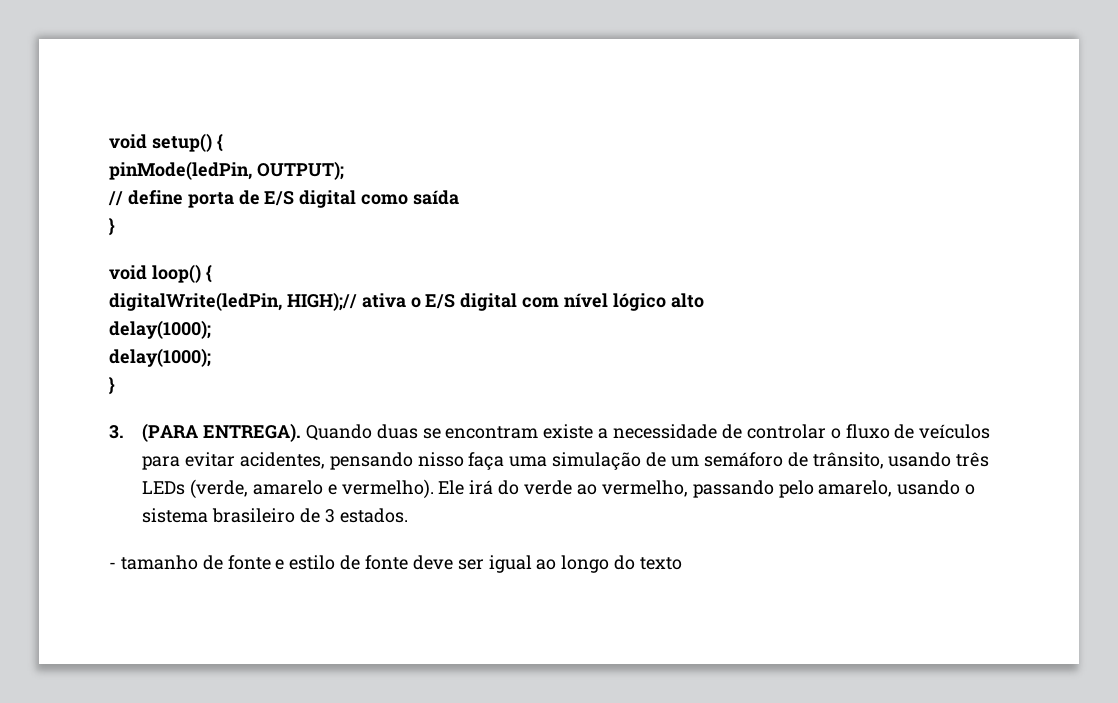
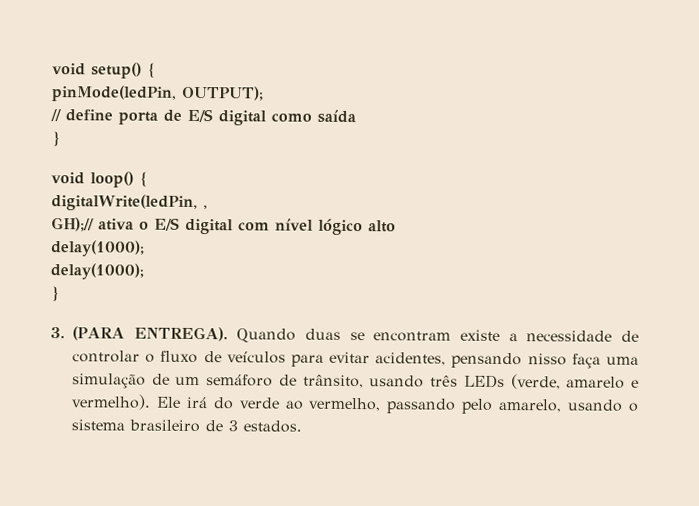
- digitalWrite(ledPin, HIGH);// ativa o E/S digital com nível lógico alto
+ digitalWrite(ledPin, ,
+ GH);// ativa o E/S digital com nível lógico alto
- - tamanho de fonte e estilo de fonte deve ser igual ao longo do texto

